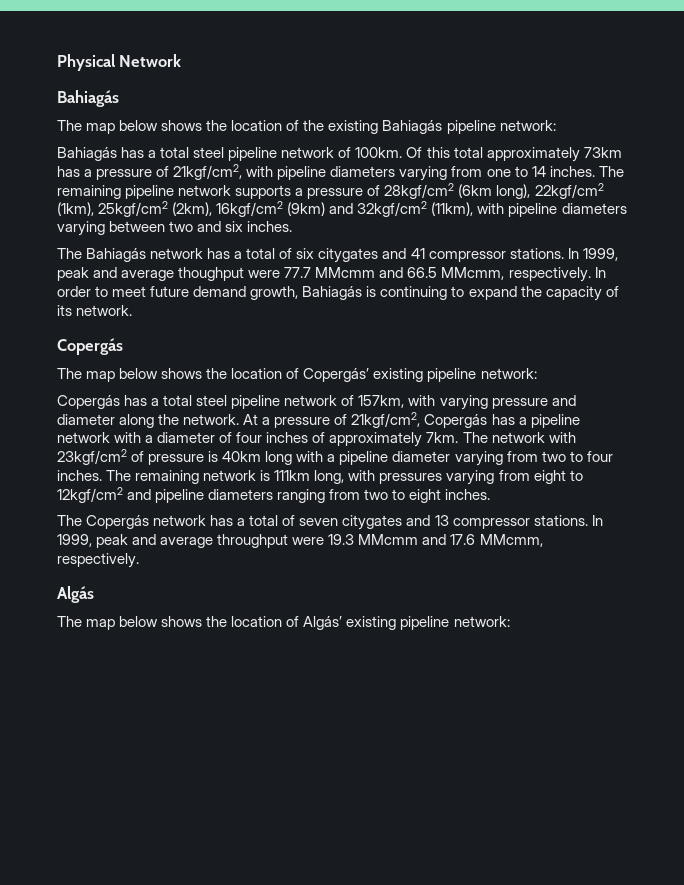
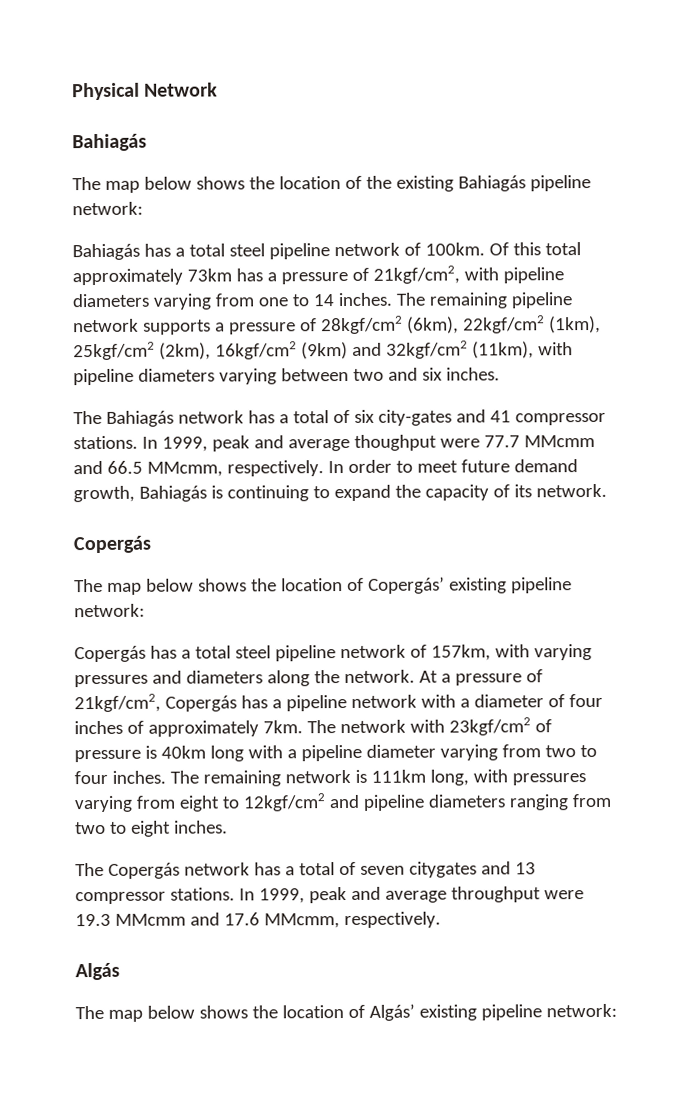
- The remaining pipeline network supports a pressure of 28kgf/cm2 (6km long), 22kgf/cm2 (1km), 25kgf/cm2 (2km), 16kgf/cm2 (9km) and 32kgf/cm2 (11km), with pipeline diameters varying between two and six inches.
+ The remaining pipeline network supports a pressure of 28kgf/cm2 (6km), 22kgf/cm2 (1km), 25kgf/cm2 (2km), 16kgf/cm2 (9km) and 32kgf/cm2 (11km), with pipeline diameters varying between two and six inches.
- The Bahiagás network has a total of six citygates and 41 compressor stations.
+ The Bahiagás network has a total of six city-gates and 41 compressor stations.
- Copergás has a total steel pipeline network of 157km, with varying pressure and diameter along the network.
+ Copergás has a total steel pipeline network of 157km, with varying pressures and diameters along the network.

